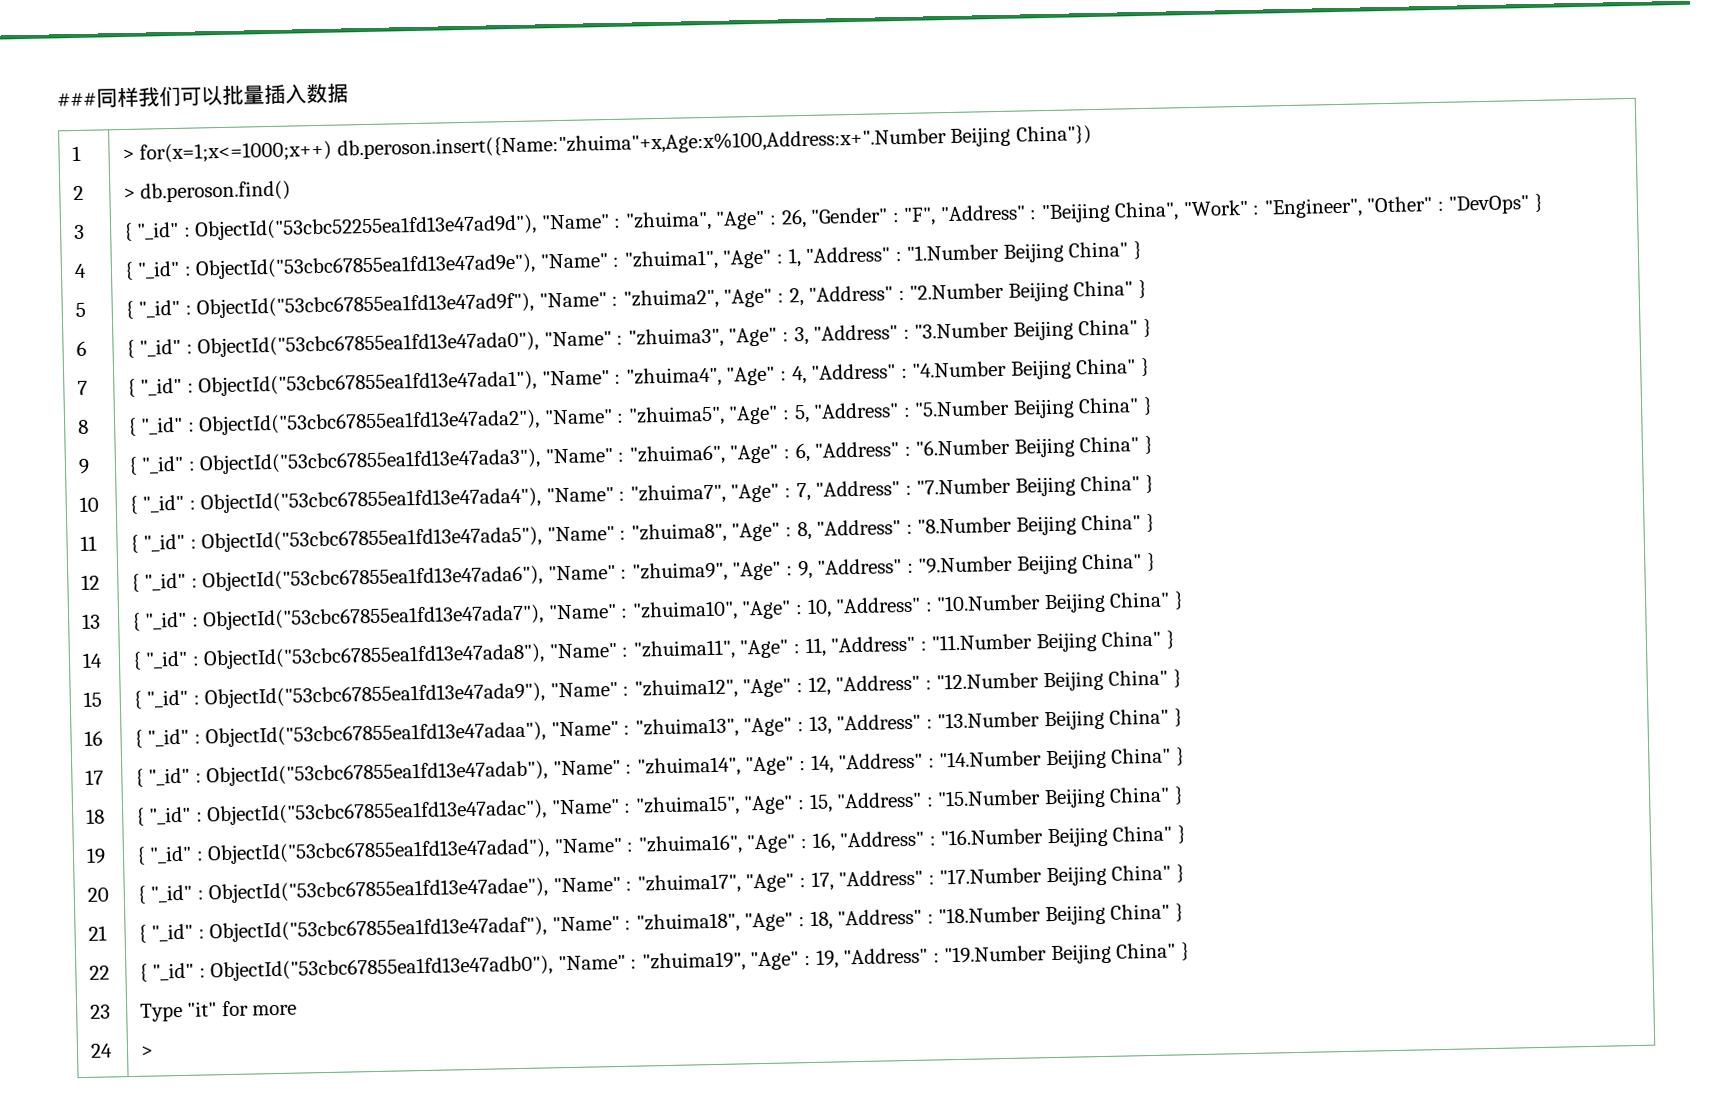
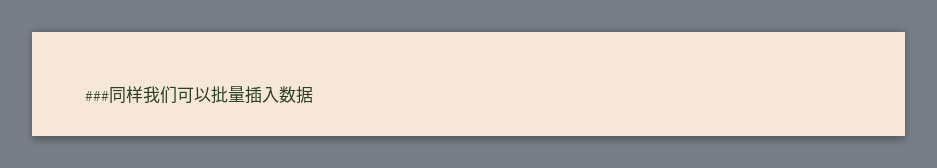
  ###同样我们可以批量插入数据
- 1
- 2
- 3
- 4
- 5
- 6
- 7
- 8
- 9
- 10
- 11
- 12
- 13
- 14
- 15
- 16
- 17
- 18
- 19
- 20
- 21
- 22
- 23
- 24 | > for(x=1;x<=1000;x++) db.peroson.insert({Name:"zhuima"+x,Age:x%100,Address:x+".Number Beijing China"})
- > db.peroson.find()
- { "_id" : ObjectId("53cbc52255ea1fd13e47ad9d"), "Name" : "zhuima", "Age" : 26, "Gender" : "F", "Address" : "Beijing China", "Work" : "Engineer", "Other" : "DevOps" }
- { "_id" : ObjectId("53cbc67855ea1fd13e47ad9e"), "Name" : "zhuima1", "Age" : 1, "Address" : "1.Number Beijing China" }
- { "_id" : ObjectId("53cbc67855ea1fd13e47ad9f"), "Name" : "zhuima2", "Age" : 2, "Address" : "2.Number Beijing China" }
- { "_id" : ObjectId("53cbc67855ea1fd13e47ada0"), "Name" : "zhuima3", "Age" : 3, "Address" : "3.Number Beijing China" }
- { "_id" : ObjectId("53cbc67855ea1fd13e47ada1"), "Name" : "zhuima4", "Age" : 4, "Address" : "4.Number Beijing China" }
- { "_id" : ObjectId("53cbc67855ea1fd13e47ada2"), "Name" : "zhuima5", "Age" : 5, "Address" : "5.Number Beijing China" }
- { "_id" : ObjectId("53cbc67855ea1fd13e47ada3"), "Name" : "zhuima6", "Age" : 6, "Address" : "6.Number Beijing China" }
- { "_id" : ObjectId("53cbc67855ea1fd13e47ada4"), "Name" : "zhuima7", "Age" : 7, "Address" : "7.Number Beijing China" }
- { "_id" : ObjectId("53cbc67855ea1fd13e47ada5"), "Name" : "zhuima8", "Age" : 8, "Address" : "8.Number Beijing China" }
- { "_id" : ObjectId("53cbc67855ea1fd13e47ada6"), "Name" : "zhuima9", "Age" : 9, "Address" : "9.Number Beijing China" }
- { "_id" : ObjectId("53cbc67855ea1fd13e47ada7"), "Name" : "zhuima10", "Age" : 10, "Address" : "10.Number Beijing China" }
- { "_id" : ObjectId("53cbc67855ea1fd13e47ada8"), "Name" : "zhuima11", "Age" : 11, "Address" : "11.Number Beijing China" }
- { "_id" : ObjectId("53cbc67855ea1fd13e47ada9"), "Name" : "zhuima12", "Age" : 12, "Address" : "12.Number Beijing China" }
- { "_id" : ObjectId("53cbc67855ea1fd13e47adaa"), "Name" : "zhuima13", "Age" : 13, "Address" : "13.Number Beijing China" }
- { "_id" : ObjectId("53cbc67855ea1fd13e47adab"), "Name" : "zhuima14", "Age" : 14, "Address" : "14.Number Beijing China" }
- { "_id" : ObjectId("53cbc67855ea1fd13e47adac"), "Name" : "zhuima15", "Age" : 15, "Address" : "15.Number Beijing China" }
- { "_id" : ObjectId("53cbc67855ea1fd13e47adad"), "Name" : "zhuima16", "Age" : 16, "Address" : "16.Number Beijing China" }
- { "_id" : ObjectId("53cbc67855ea1fd13e47adae"), "Name" : "zhuima17", "Age" : 17, "Address" : "17.Number Beijing China" }
- { "_id" : ObjectId("53cbc67855ea1fd13e47adaf"), "Name" : "zhuima18", "Age" : 18, "Address" : "18.Number Beijing China" }
- { "_id" : ObjectId("53cbc67855ea1fd13e47adb0"), "Name" : "zhuima19", "Age" : 19, "Address" : "19.Number Beijing China" }
- Type "it" for more
- >

